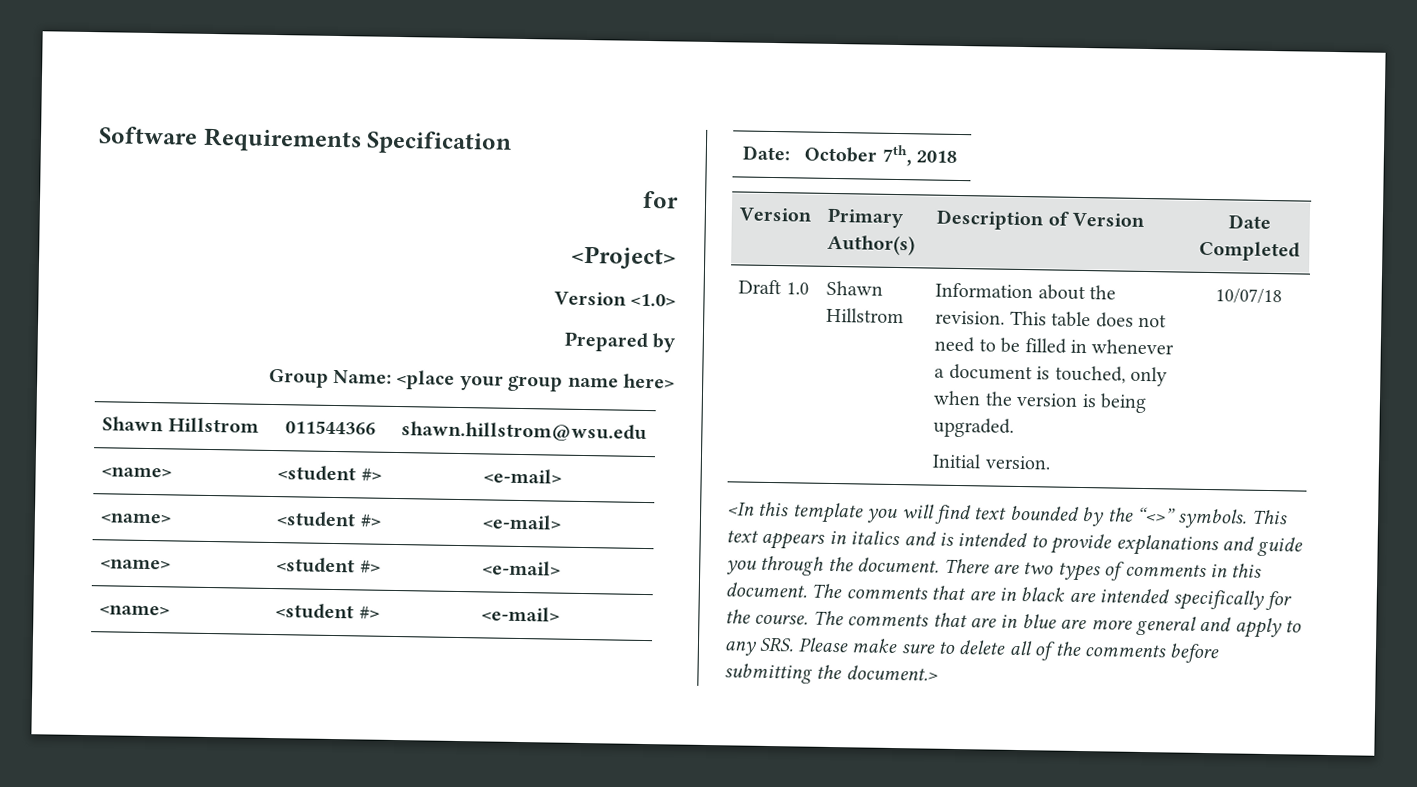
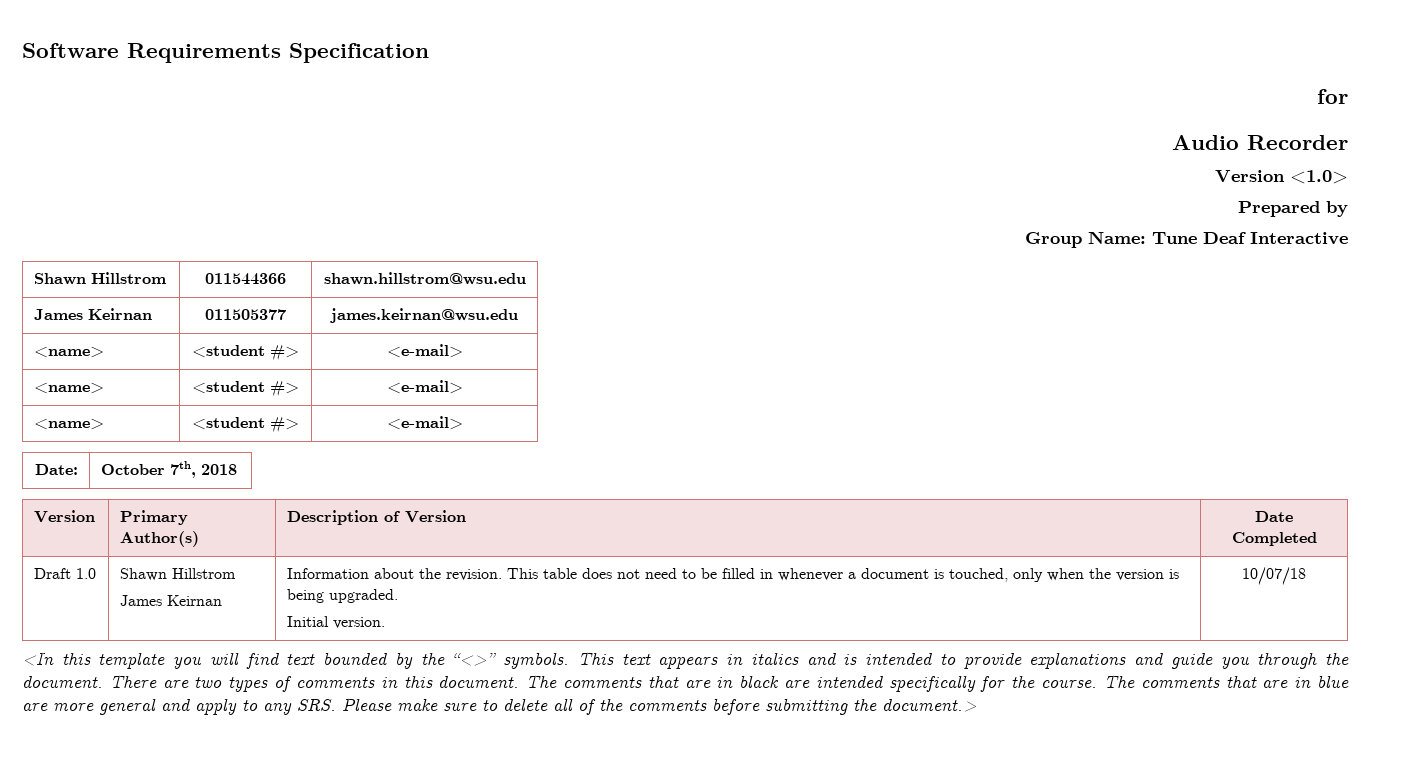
- <Project>
+ Audio Recorder
- Group Name: <place your group name here>
+ Group Name: Tune Deaf Interactive
  Shawn Hillstrom | 011544366 | shawn.hillstrom@wsu.edu
- <name> | <student #> | <e-mail>
+ James Keirnan | 011505377 | james.keirnan@wsu.edu
- Draft 1.0 | Shawn Hillstrom | Information about the revision. This table does not need to be filled in whenever a document is touched, only when the version is being upgraded.
+ Draft 1.0 | Shawn Hillstrom
+ James Keirnan | Information about the revision. This table does not need to be filled in whenever a document is touched, only when the version is being upgraded.

